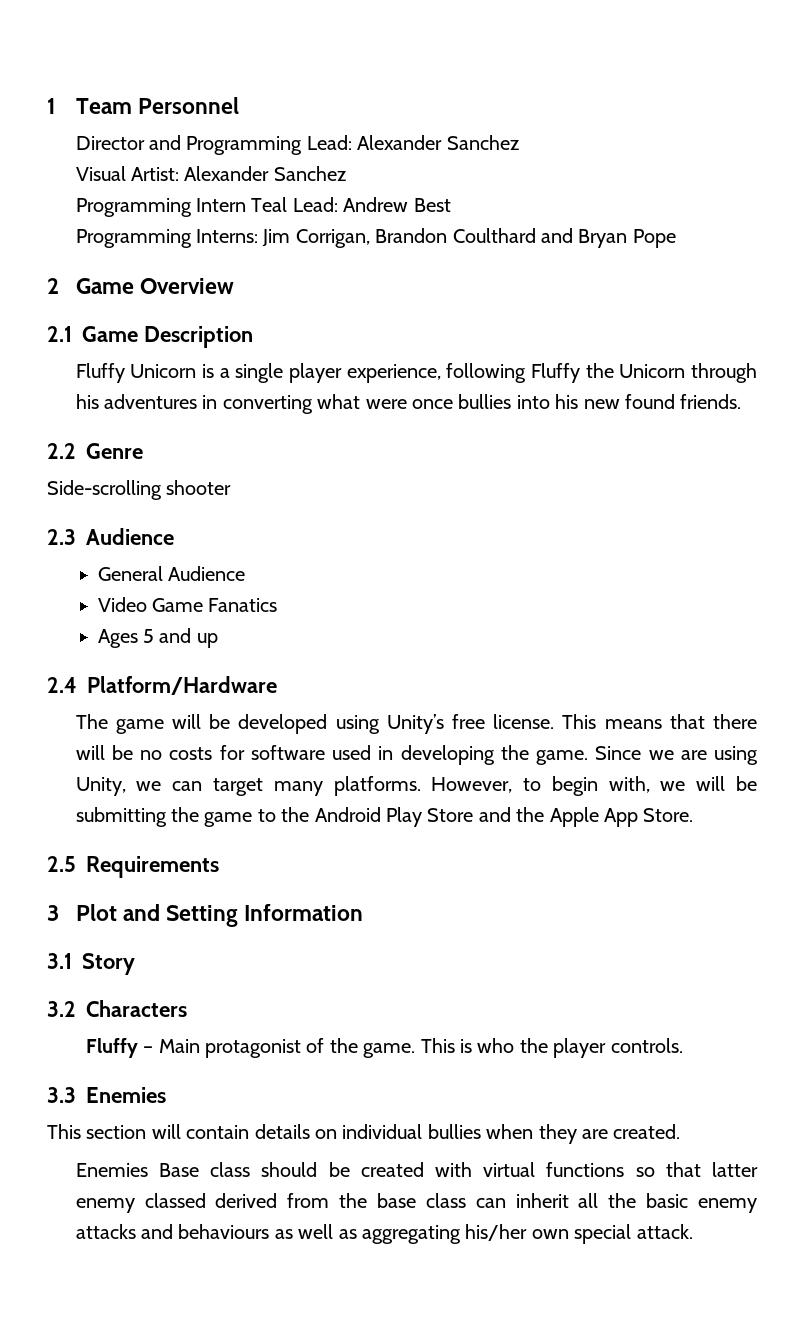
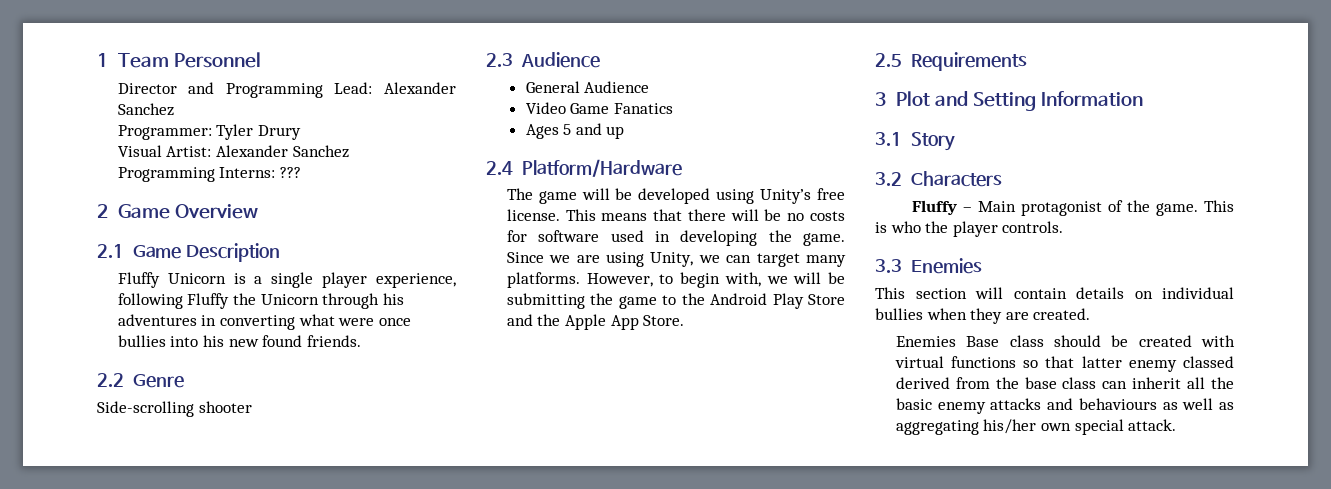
+ Programmer: Tyler Drury
- Programming Intern Teal Lead: Andrew Best
- Programming Interns: Jim Corrigan, Brandon Coulthard and Bryan Pope
+ Programming Interns: ???

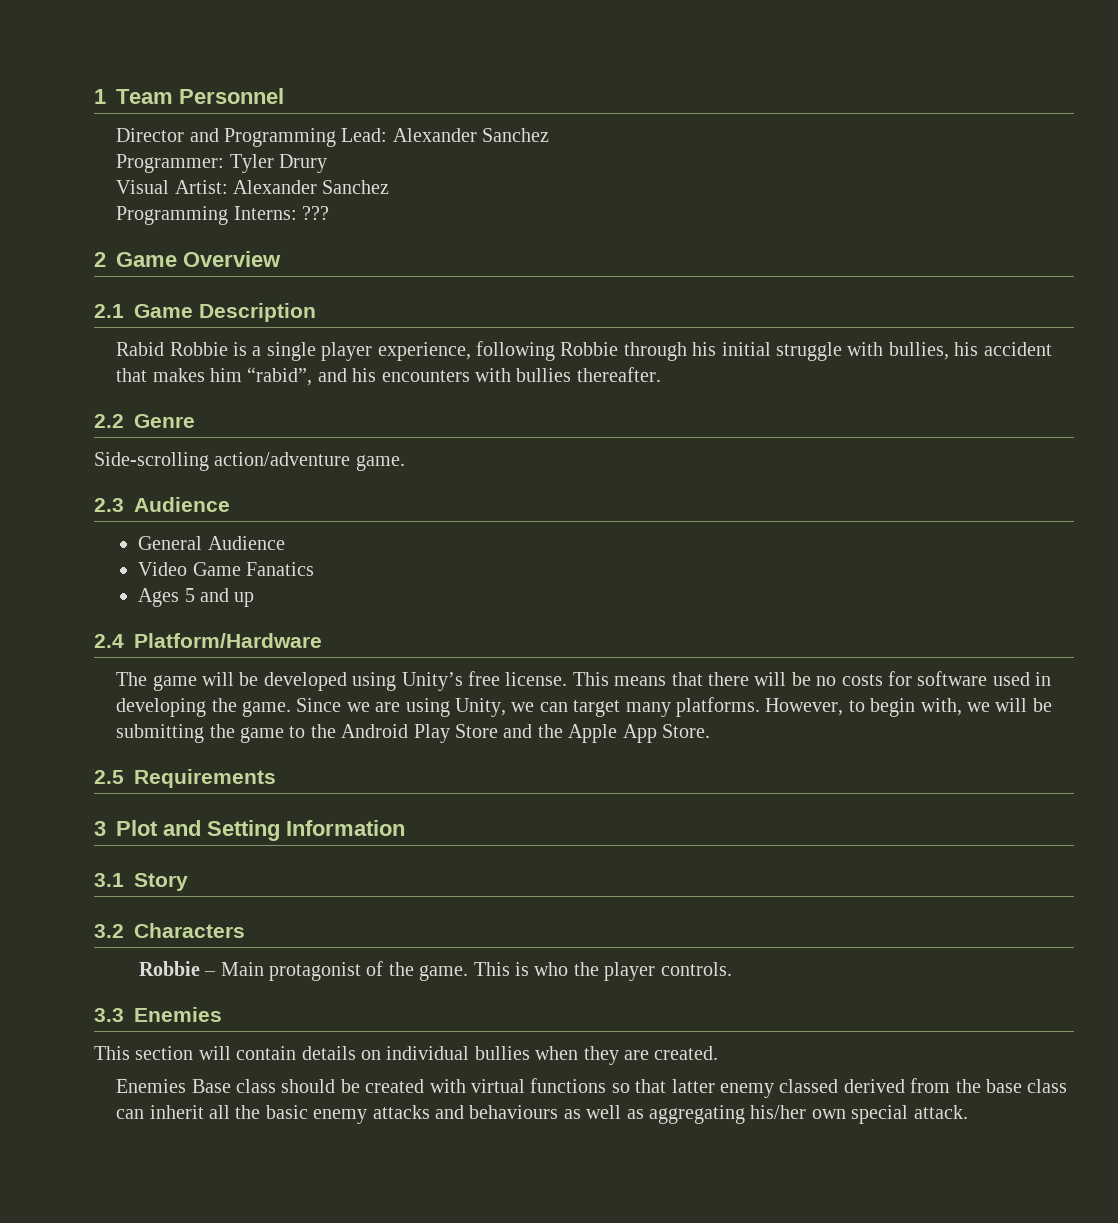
- Fluffy Unicorn is a single player experience, following Fluffy the Unicorn through his adventures in converting what were once bullies into his new found friends.
+ Rabid Robbie is a single player experience, following Robbie through his initial struggle with bullies, his accident that makes him “rabid”, and his encounters with bullies thereafter.
- Side-scrolling shooter
+ Side-scrolling action/adventure game.
- Fluffy – Main protagonist of the game.
+ Robbie – Main protagonist of the game.

